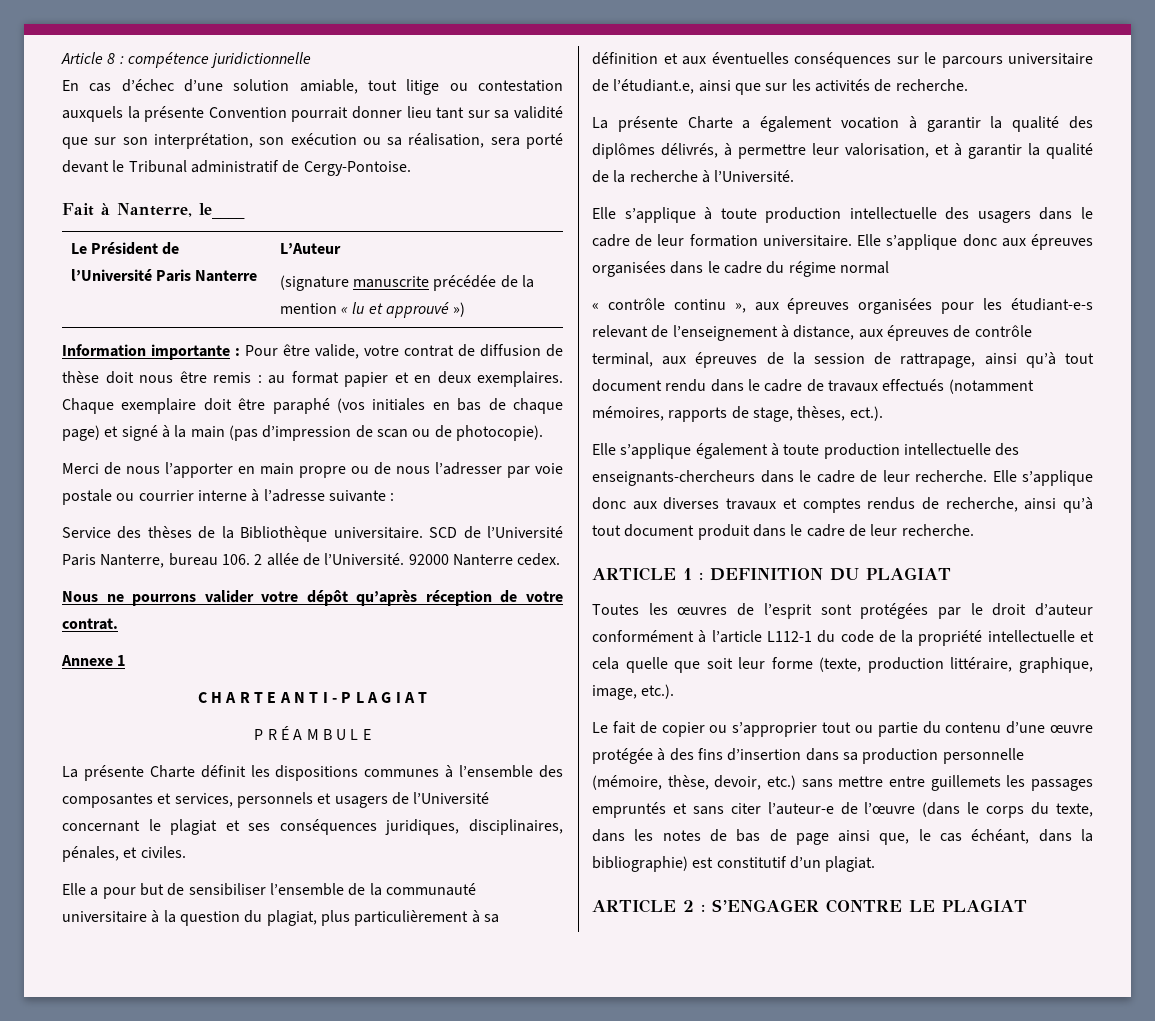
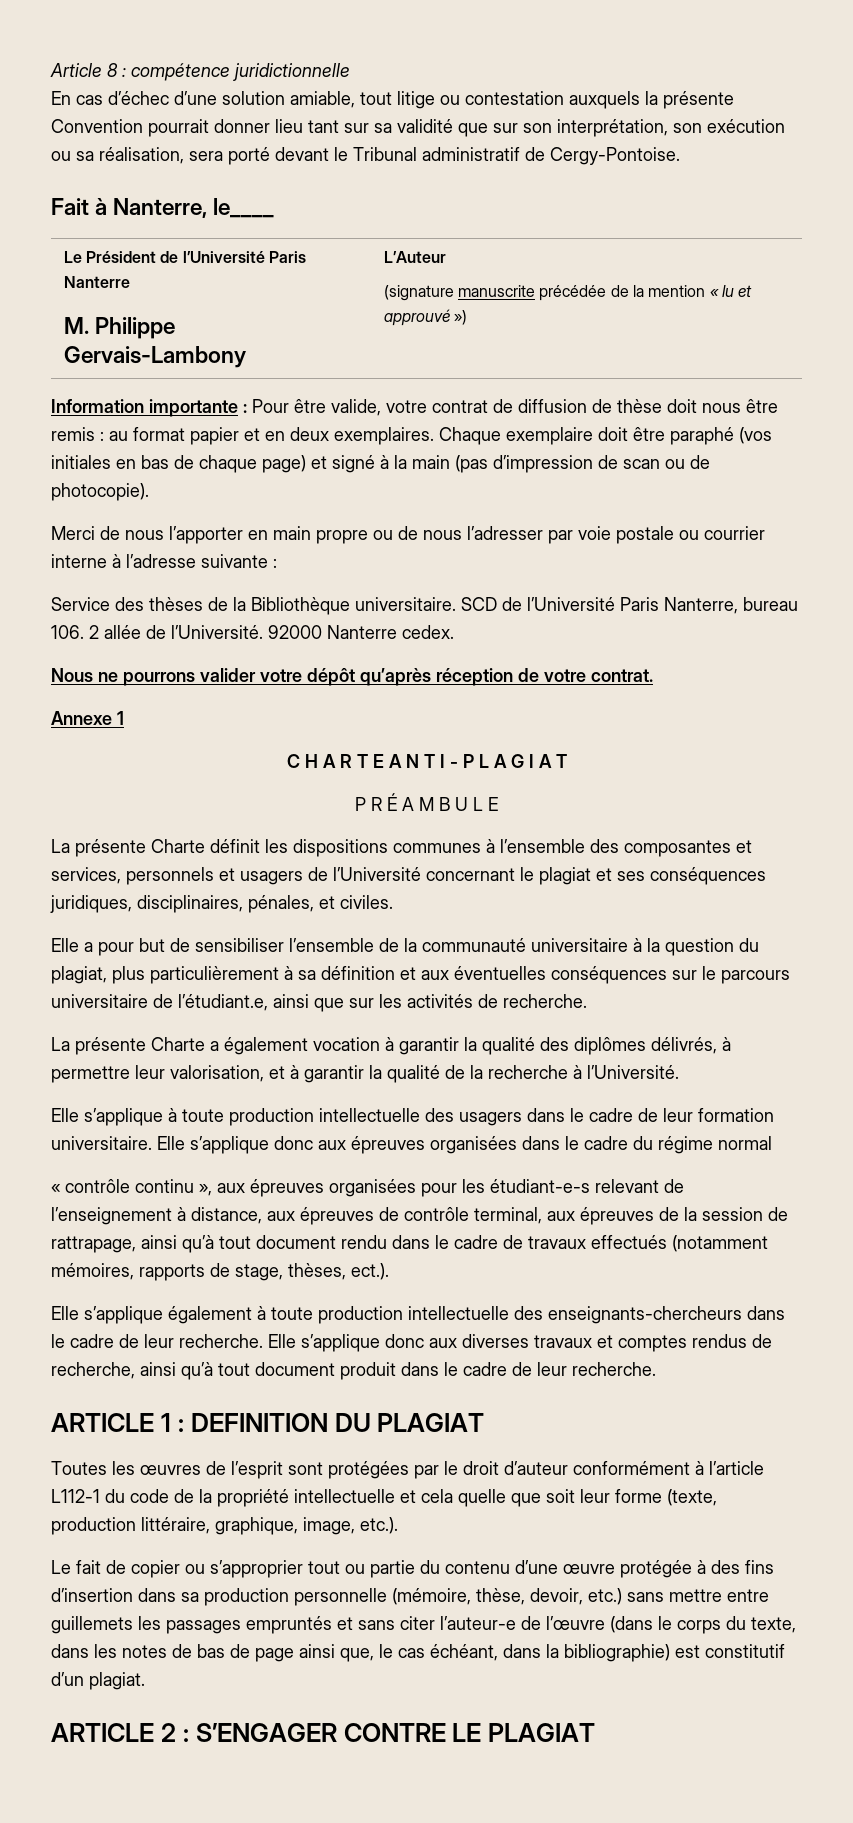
- Le Président de l’Université Paris Nanterre | L’Auteur
+ Le Président de l’Université Paris Nanterre
+ M. Philippe Gervais-Lambony | L’Auteur

